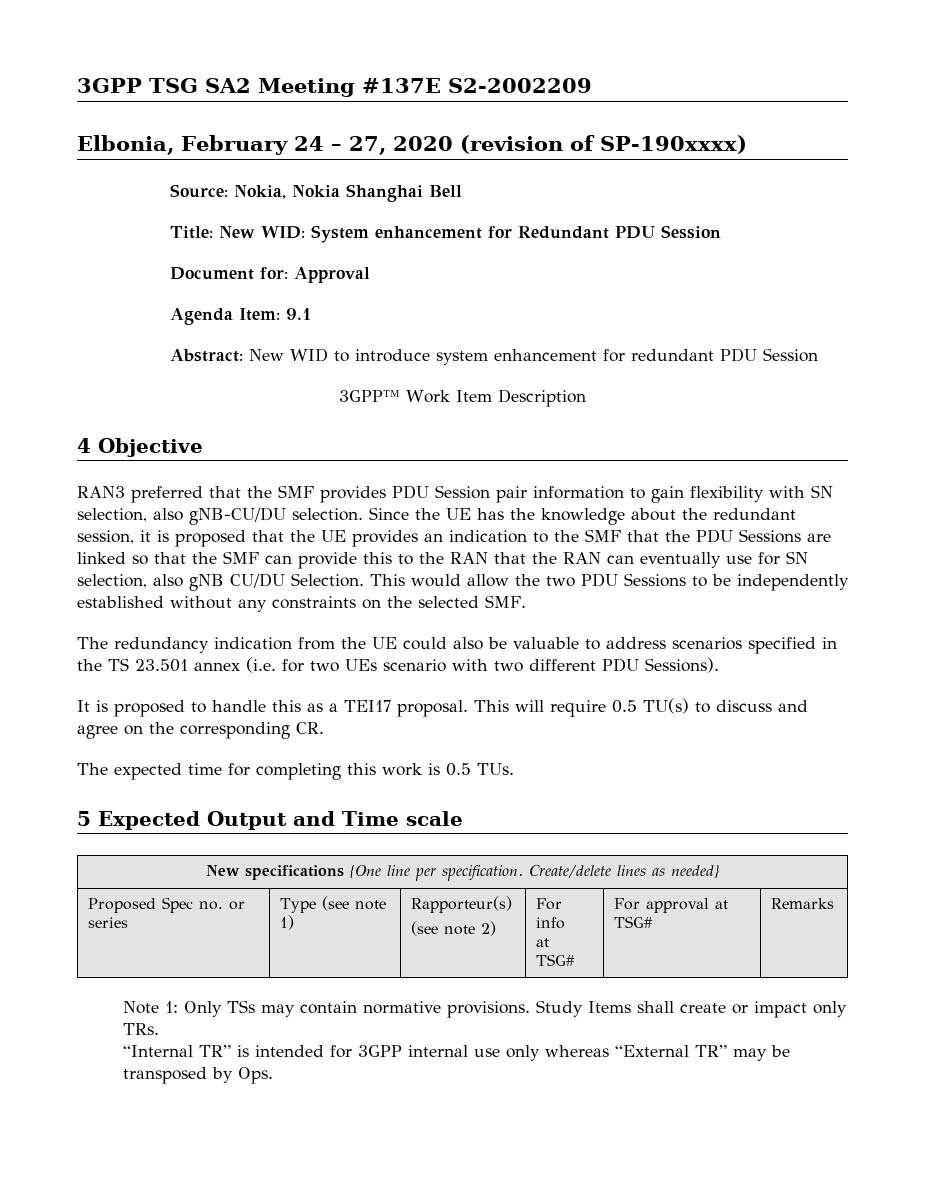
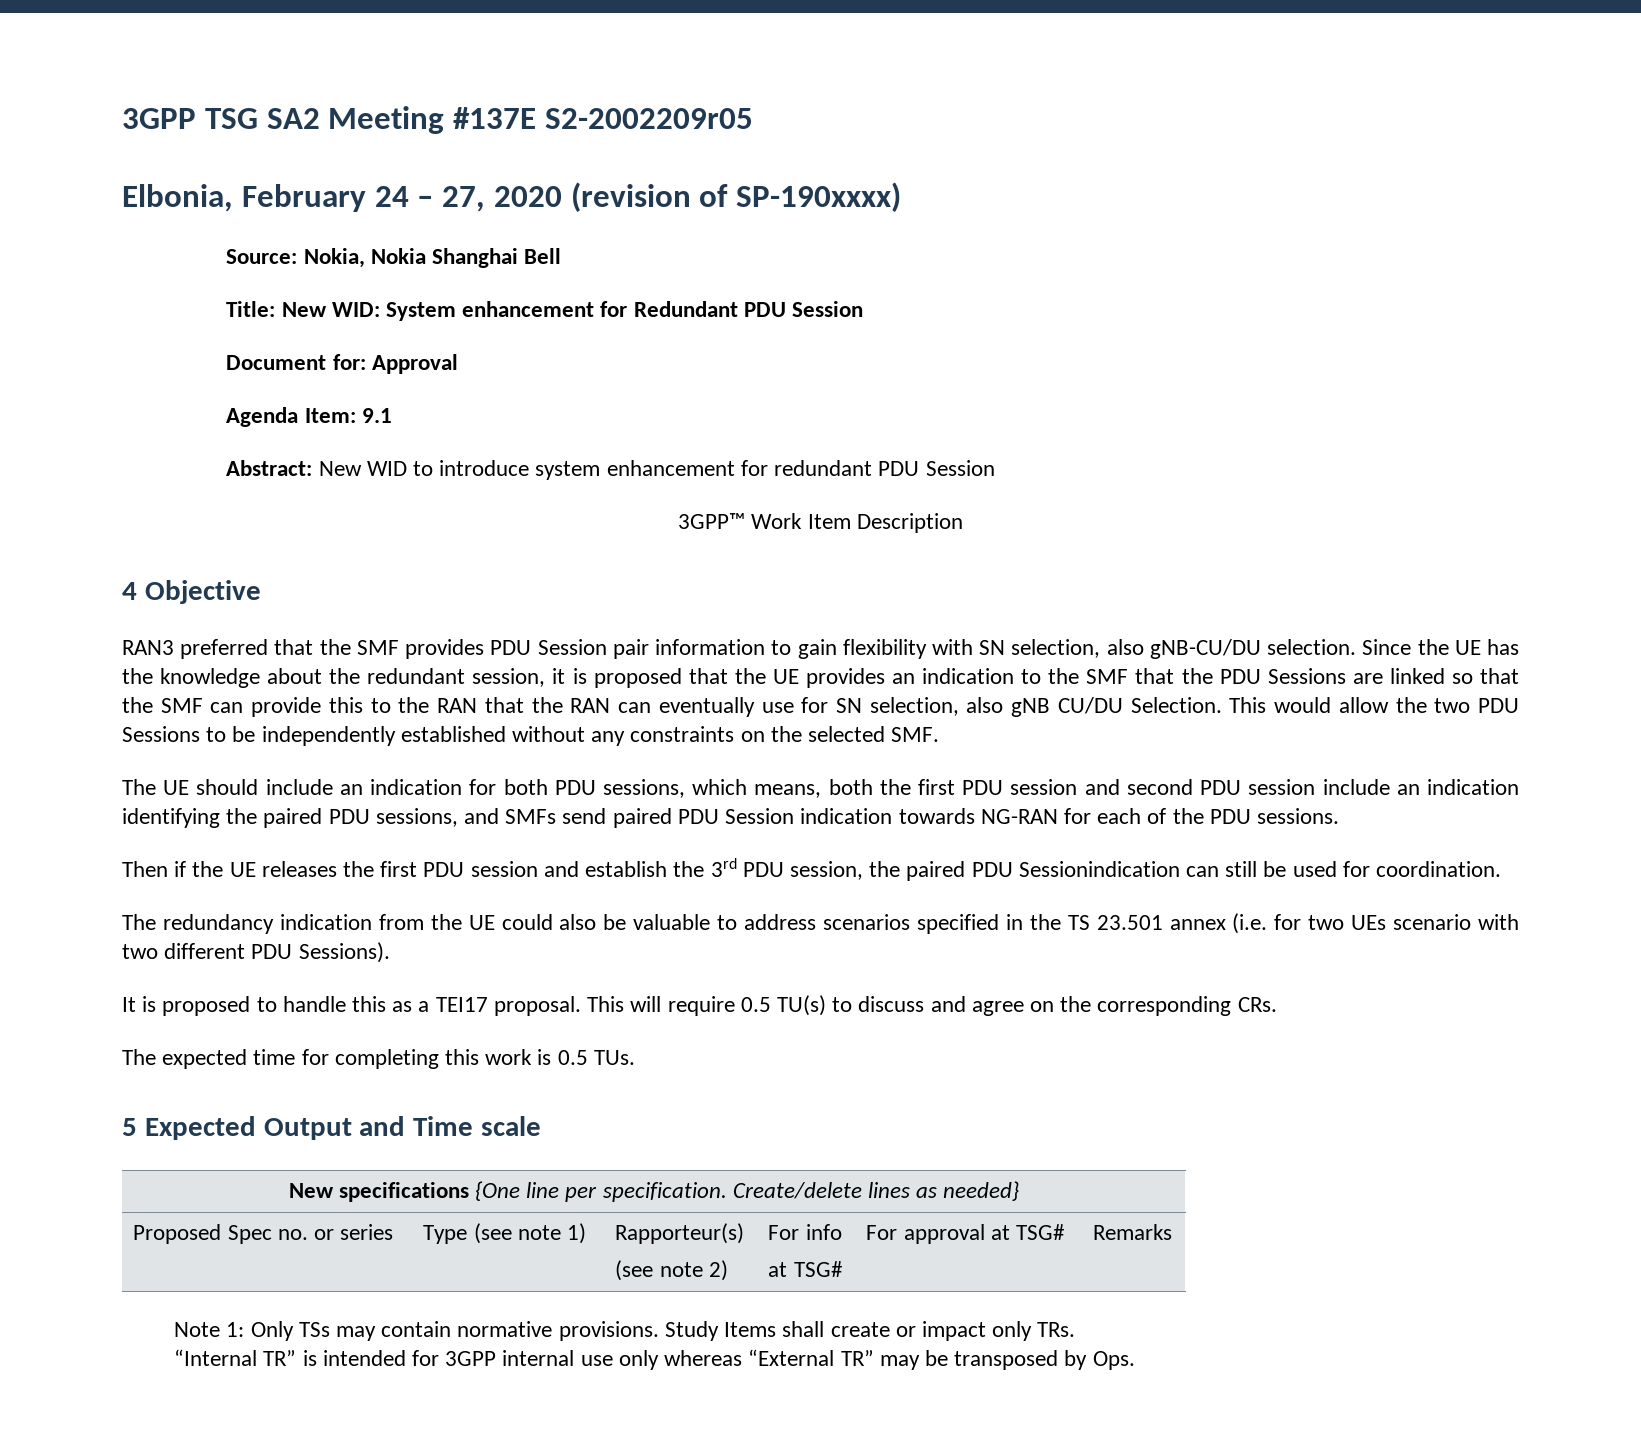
- 3GPP TSG SA2 Meeting #137E S2-2002209
+ 3GPP TSG SA2 Meeting #137E S2-2002209r05
+ The UE should include an indication for both PDU sessions, which means, both the first PDU session and second PDU session include an indication identifying the paired PDU sessions, and SMFs send paired PDU Session indication towards NG-RAN for each of the PDU sessions.
+ Then if the UE releases the first PDU session and establish the 3rd PDU session, the paired PDU Sessionindication can still be used for coordination.
- This will require 0.5 TU(s) to discuss and agree on the corresponding CR.
+ This will require 0.5 TU(s) to discuss and agree on the corresponding CRs.

